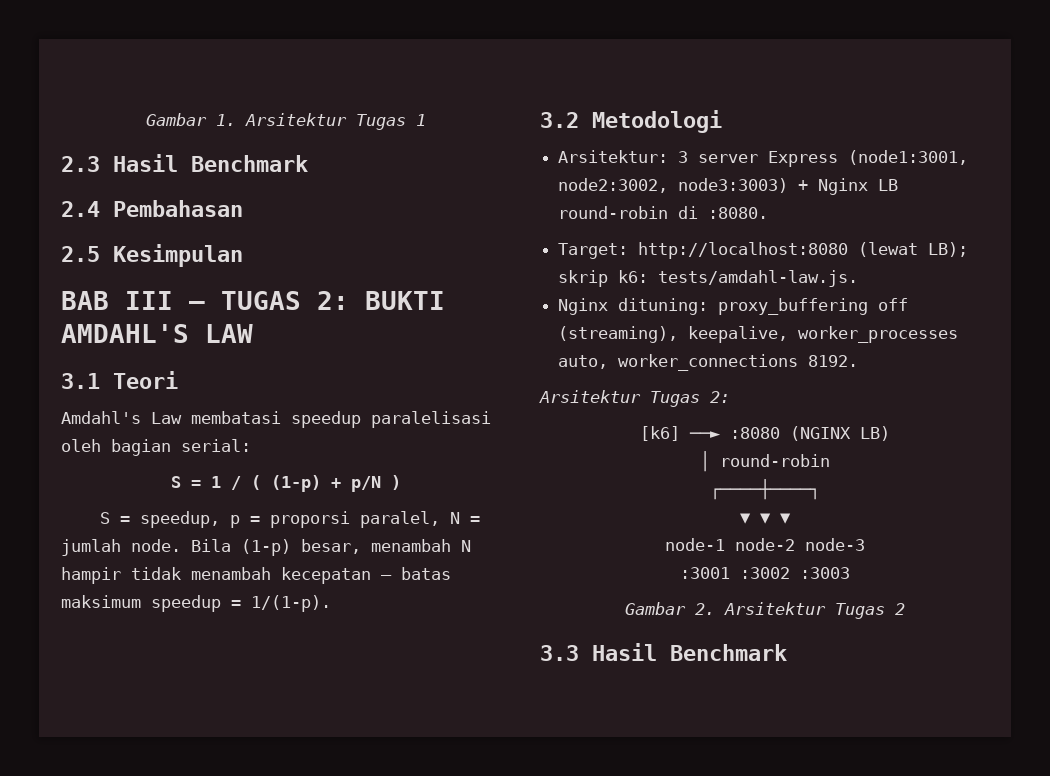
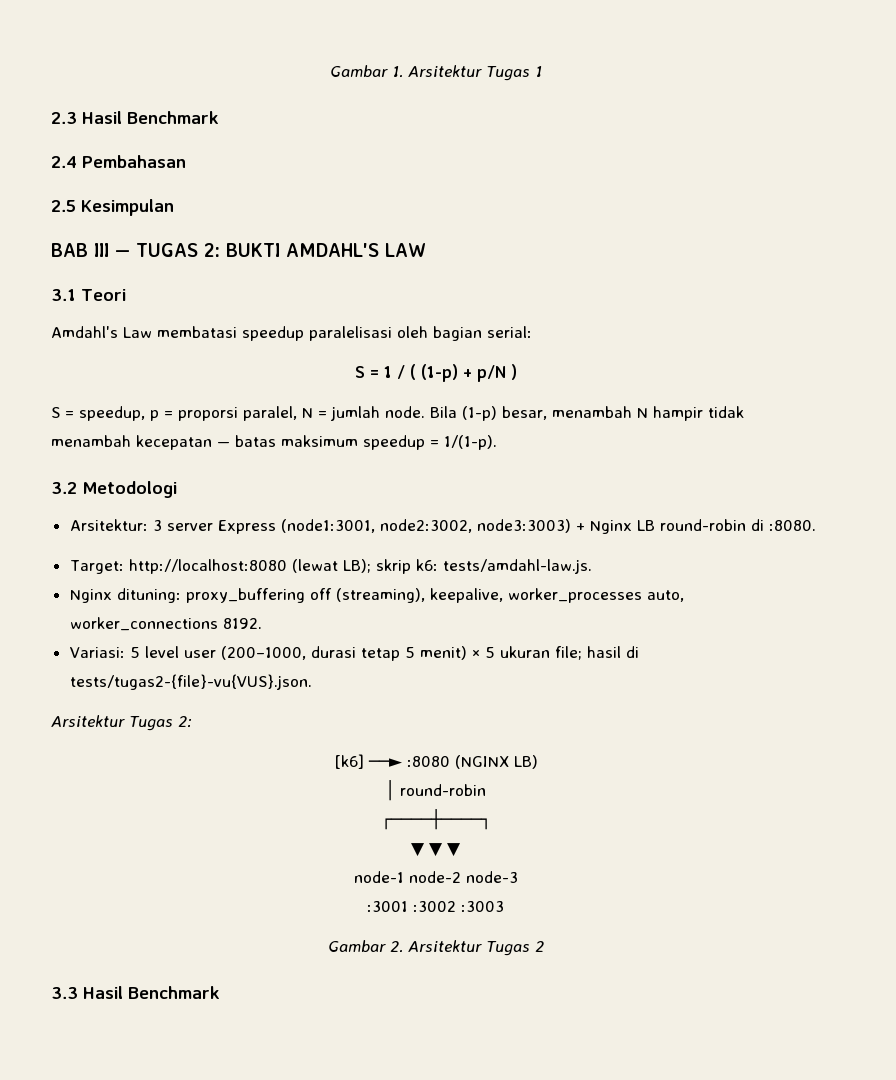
+ Variasi: 5 level user (200–1000, durasi tetap 5 menit) × 5 ukuran file; hasil di tests/tugas2-{file}-vu{VUS}.json.

